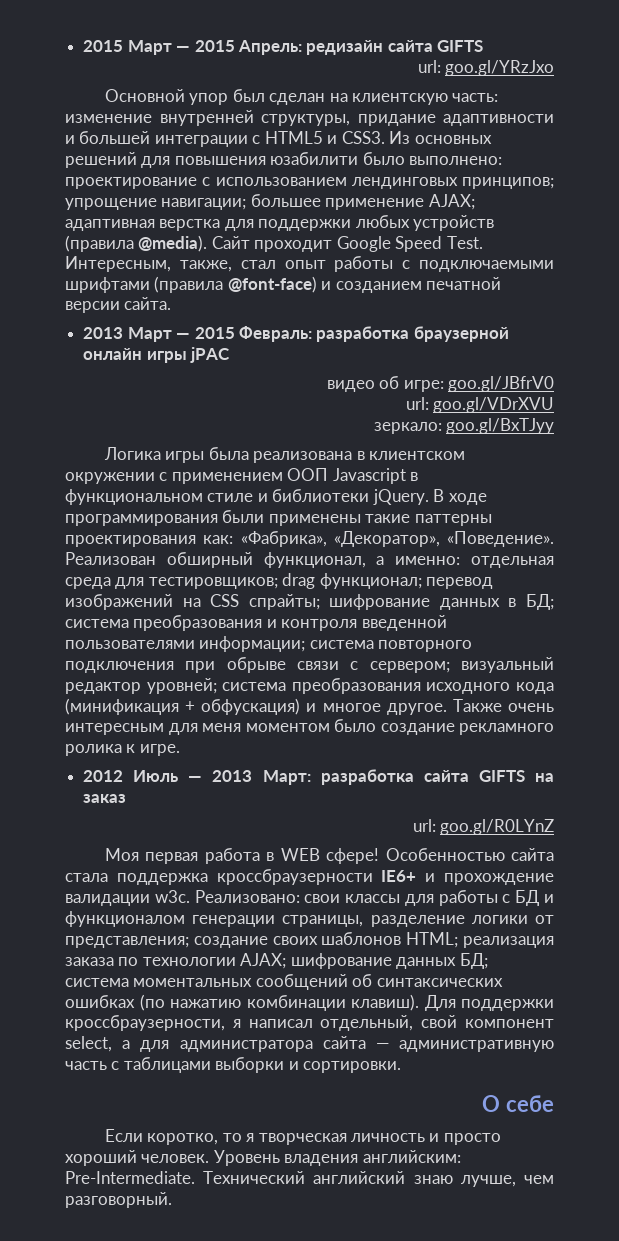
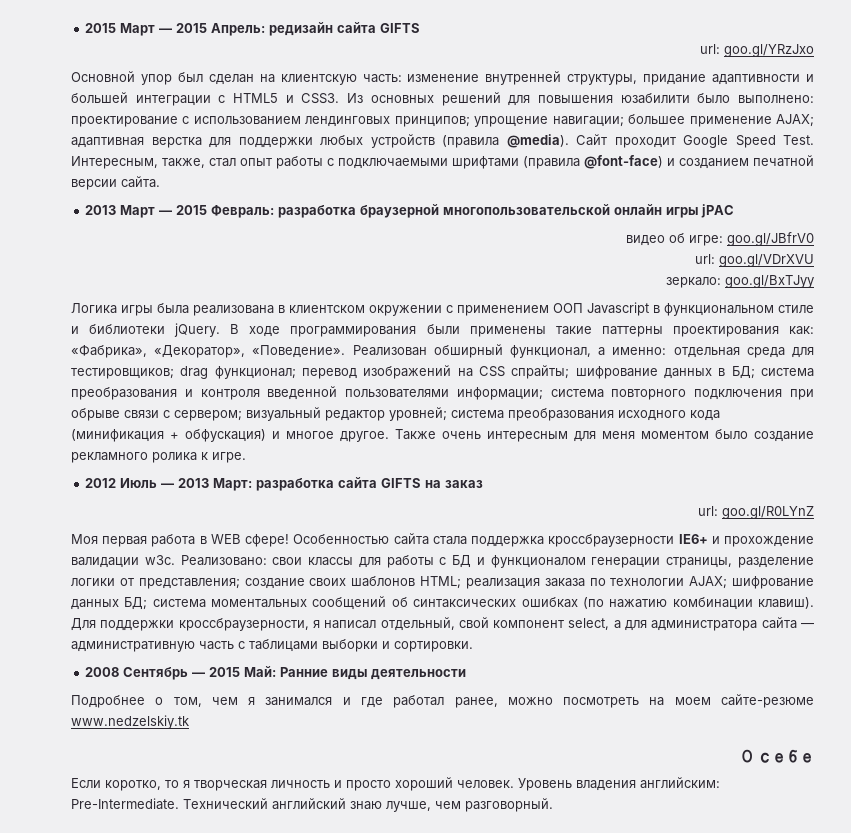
- 2013 Март ― 2015 Февраль: разработка браузерной онлайн игры jPAC
+ 2013 Март ― 2015 Февраль: разработка браузерной многопользовательской онлайн игры jPAC
+ 2008 Сентябрь ― 2015 Май: Ранние виды деятельности
+ Подробнее о том, чем я занимался и где работал ранее, можно посмотреть на моем сайте-резюме www.nedzelskiy.tk

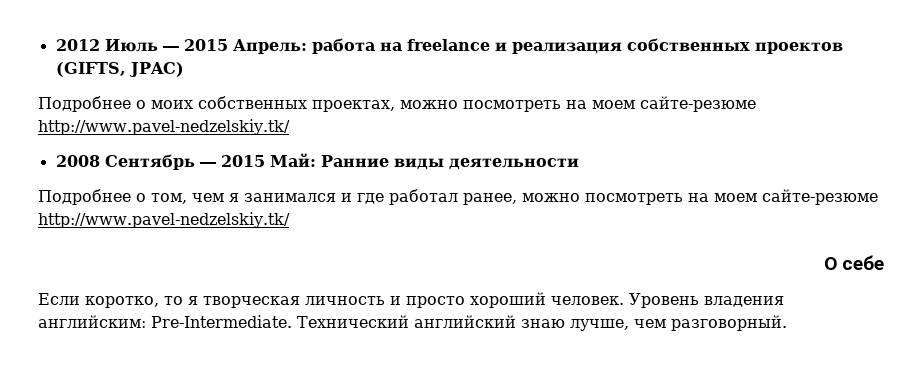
- 2015 Март ― 2015 Апрель: редизайн сайта GIFTS
- url: goo.gl/YRzJxo
- Основной упор был сделан на клиентскую часть: изменение внутренней структуры, придание адаптивности и большей интеграции c HTML5 и CSS3. Из основных решений для повышения юзабилити было выполнено: проектирование с использованием лендинговых принципов; упрощение навигации; большее применение AJAX; адаптивная верстка для поддержки любых устройств (правила @media). Сайт проходит Google Speed Test. Интересным, также, стал опыт работы с подключаемыми шрифтами (правила @font-face) и созданием печатной версии сайта.
- 2013 Март ― 2015 Февраль: разработка браузерной многопользовательской онлайн игры jPAC
- видео об игре: goo.gl/JBfrV0
- url: goo.gl/VDrXVU
- зеркало: goo.gl/BxTJyy
- Логика игры была реализована в клиентском окружении с применением ООП Javascript в функциональном стиле и библиотеки jQuery. В ходе программирования были применены такие паттерны проектирования как: «Фабрика», «Декоратор», «Поведение». Реализован обширный функционал, а именно: отдельная среда для тестировщиков; drag функционал; перевод изображений на CSS спрайты; шифрование данных в БД; система преобразования и контроля введенной пользователями информации; система повторного подключения при обрыве связи с сервером; визуальный редактор уровней; система преобразования исходного кода (минификация + обфускация) и многое другое. Также очень интересным для меня моментом было создание рекламного ролика к игре.
- 2012 Июль ― 2013 Март: разработка сайта GIFTS на заказ
- url: goo.gl/R0LYnZ
- Моя первая работа в WEB сфере! Особенностью сайта стала поддержка кроссбраузерности IE6+ и прохождение валидации w3c. Реализовано: свои классы для работы с БД и функционалом генерации страницы, разделение логики от представления; создание своих шаблонов HTML; реализация заказа по технологии AJAX; шифрование данных БД; система моментальных сообщений об синтаксических ошибках (по нажатию комбинации клавиш). Для поддержки кроссбраузерности, я написал отдельный, свой компонент select, а для администратора сайта ― административную часть с таблицами выборки и сортировки.
+ 2012 Июль ― 2015 Апрель: работа на freelance и реализация собственных проектов (GIFTS, JPAC)
+ Подробнее о моих собственных проектах, можно посмотреть на моем сайте-резюме http://www.pavel-nedzelskiy.tk/
- Подробнее о том, чем я занимался и где работал ранее, можно посмотреть на моем сайте-резюме www.nedzelskiy.tk
+ Подробнее о том, чем я занимался и где работал ранее, можно посмотреть на моем сайте-резюме http://www.pavel-nedzelskiy.tk/

